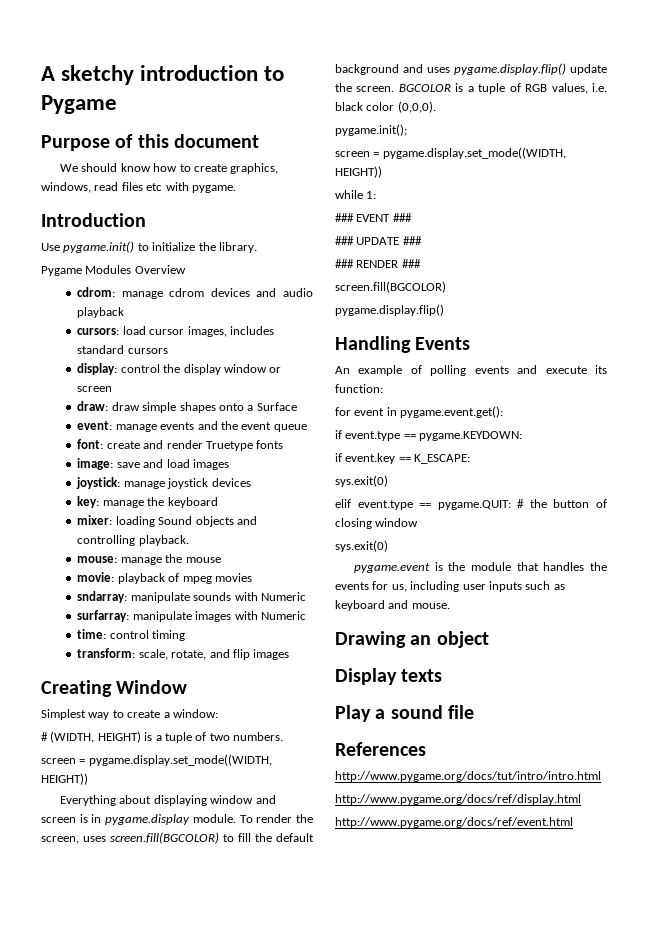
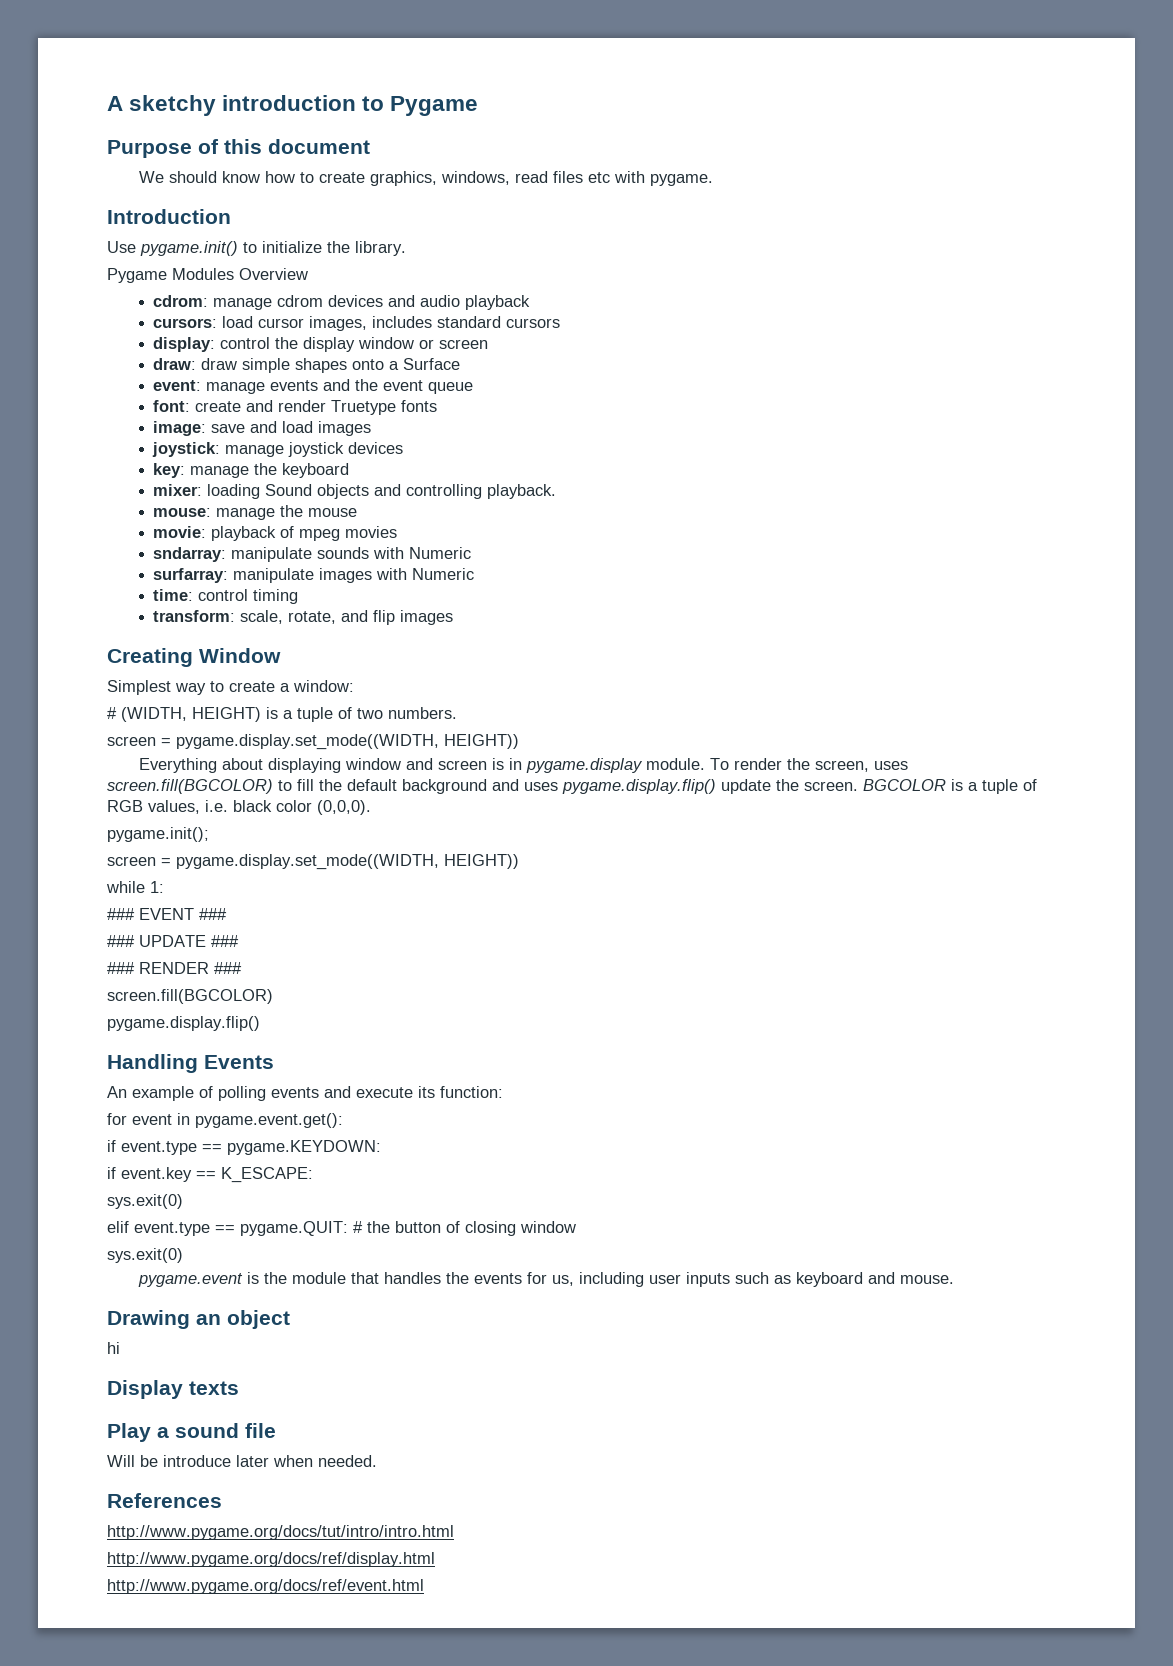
+ hi
+ Will be introduce later when needed.

